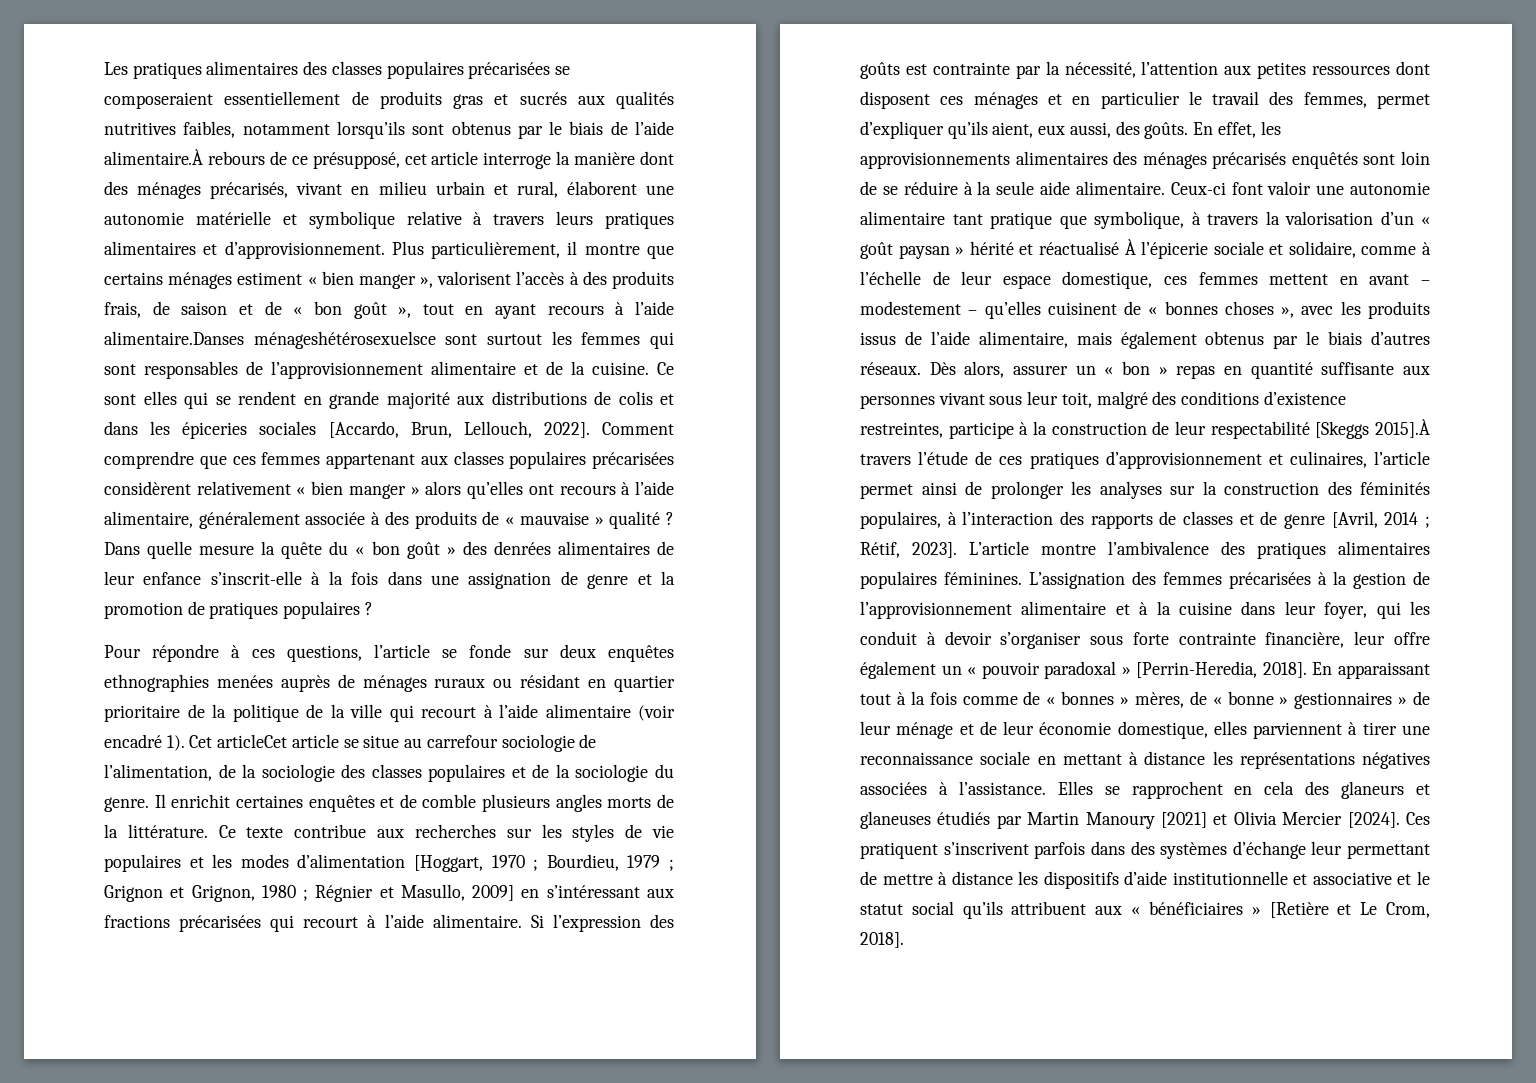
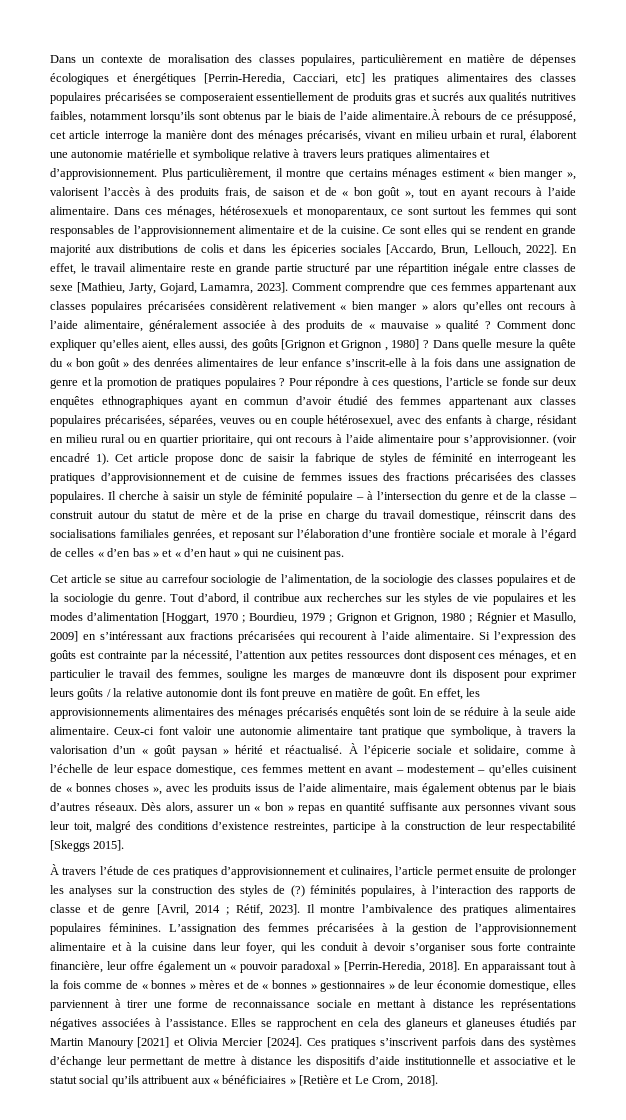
- Les pratiques alimentaires des classes populaires précarisées se composeraient essentiellement de produits gras et sucrés aux qualités nutritives faibles, notamment lorsqu’ils sont obtenus par le biais de l’aide alimentaire.À rebours de ce présupposé, cet article interroge la manière dont des ménages précarisés, vivant en milieu urbain et rural, élaborent une autonomie matérielle et symbolique relative à travers leurs pratiques alimentaires et d’approvisionnement.
+ Dans un contexte de moralisation des classes populaires, particulièrement en matière de dépenses écologiques et énergétiques [Perrin-Heredia, Cacciari, etc] les pratiques alimentaires des classes populaires précarisées se composeraient essentiellement de produits gras et sucrés aux qualités nutritives faibles, notamment lorsqu’ils sont obtenus par le biais de l’aide alimentaire.À rebours de ce présupposé, cet article interroge la manière dont des ménages précarisés, vivant en milieu urbain et rural, élaborent une autonomie matérielle et symbolique relative à travers leurs pratiques alimentaires et d’approvisionnement.
- Plus particulièrement, il montre que certains ménages estiment « bien manger », valorisent l’accès à des produits frais, de saison et de « bon goût », tout en ayant recours à l’aide alimentaire.Danses ménageshétérosexuelsce sont surtout les femmes qui sont responsables de l’approvisionnement alimentaire et de la cuisine.
+ Plus particulièrement, il montre que certains ménages estiment « bien manger », valorisent l’accès à des produits frais, de saison et de « bon goût », tout en ayant recours à l’aide alimentaire. Dans ces ménages, hétérosexuels et monoparentaux, ce sont surtout les femmes qui sont responsables de l’approvisionnement alimentaire et de la cuisine.
+ En effet, le travail alimentaire reste en grande partie structuré par une répartition inégale entre classes de sexe [Mathieu, Jarty, Gojard, Lamamra, 2023].
+ Comment donc expliquer qu’elles aient, elles aussi, des goûts [Grignon et Grignon , 1980] ?
- Dans quelle mesure la quête du « bon goût » des denrées alimentaires de leur enfance s’inscrit-elle à la fois dans une assignation de genre et la promotion de pratiques populaires ?
- Pour répondre à ces questions, l’article se fonde sur deux enquêtes ethnographies menées auprès de ménages ruraux ou résidant en quartier prioritaire de la politique de la ville qui recourt à l’aide alimentaire (voir encadré 1).
+ Dans quelle mesure la quête du « bon goût » des denrées alimentaires de leur enfance s’inscrit-elle à la fois dans une assignation de genre et la promotion de pratiques populaires ? Pour répondre à ces questions, l’article se fonde sur deux enquêtes ethnographiques ayant en commun d’avoir étudié des femmes appartenant aux classes populaires précarisées, séparées, veuves ou en couple hétérosexuel, avec des enfants à charge, résidant en milieu rural ou en quartier prioritaire, qui ont recours à l’aide alimentaire pour s’approvisionner. (voir encadré 1).
- Cet articleCet article se situe au carrefour sociologie de l’alimentation, de la sociologie des classes populaires et de la sociologie du genre.
+ Cet article propose donc de saisir la fabrique de styles de féminité en interrogeant les pratiques d’approvisionnement et de cuisine de femmes issues des fractions précarisées des classes populaires. Il cherche à saisir un style de féminité populaire – à l’intersection du genre et de la classe – construit autour du statut de mère et de la prise en charge du travail domestique, réinscrit dans des socialisations familiales genrées, et reposant sur l’élaboration d’une frontière sociale et morale à l’égard de celles « d’en bas » et « d’en haut » qui ne cuisinent pas.
+ Cet article se situe au carrefour sociologie de l’alimentation, de la sociologie des classes populaires et de la sociologie du genre.
- Il enrichit certaines enquêtes et de comble plusieurs angles morts de la littérature. Ce texte contribue aux recherches sur les styles de vie populaires et les modes d’alimentation [Hoggart, 1970 ; Bourdieu, 1979 ; Grignon et Grignon, 1980 ; Régnier et Masullo, 2009] en s’intéressant aux fractions précarisées qui recourt à l’aide alimentaire.
+ Tout d’abord, il contribue aux recherches sur les styles de vie populaires et les modes d’alimentation [Hoggart, 1970 ; Bourdieu, 1979 ; Grignon et Grignon, 1980 ; Régnier et Masullo, 2009] en s’intéressant aux fractions précarisées qui recourent à l’aide alimentaire.
- Si l’expression des goûts est contrainte par la nécessité, l’attention aux petites ressources dont disposent ces ménages et en particulier le travail des femmes, permet d’expliquer qu’ils aient, eux aussi, des goûts.
+ Si l’expression des goûts est contrainte par la nécessité, l’attention aux petites ressources dont disposent ces ménages, et en particulier le travail des femmes, souligne les marges de manœuvre dont ils disposent pour exprimer leurs goûts / la relative autonomie dont ils font preuve en matière de goût.
- Ceux-ci font valoir une autonomie alimentaire tant pratique que symbolique, à travers la valorisation d’un « goût paysan » hérité et réactualisé À l’épicerie sociale et solidaire, comme à l’échelle de leur espace domestique, ces femmes mettent en avant – modestement – qu’elles cuisinent de « bonnes choses », avec les produits issus de l’aide alimentaire, mais également obtenus par le biais d’autres réseaux.
+ Ceux-ci font valoir une autonomie alimentaire tant pratique que symbolique, à travers la valorisation d’un « goût paysan » hérité et réactualisé. À l’épicerie sociale et solidaire, comme à l’échelle de leur espace domestique, ces femmes mettent en avant – modestement – qu’elles cuisinent de « bonnes choses », avec les produits issus de l’aide alimentaire, mais également obtenus par le biais d’autres réseaux.
- Dès alors, assurer un « bon » repas en quantité suffisante aux personnes vivant sous leur toit, malgré des conditions d’existence restreintes, participe à la construction de leur respectabilité [Skeggs 2015].À travers l’étude de ces pratiques d’approvisionnement et culinaires, l’article permet ainsi de prolonger les analyses sur la construction des féminités populaires, à l’interaction des rapports de classes et de genre [Avril, 2014 ;
+ Dès alors, assurer un « bon » repas en quantité suffisante aux personnes vivant sous leur toit, malgré des conditions d’existence restreintes, participe à la construction de leur respectabilité [Skeggs 2015].
+ À travers l’étude de ces pratiques d’approvisionnement et culinaires, l’article permet ensuite de prolonger les analyses sur la construction des styles de (?) féminités populaires, à l’interaction des rapports de classe et de genre [Avril, 2014 ;
- L’article montre l’ambivalence des pratiques alimentaires populaires féminines.
+ Il montre l’ambivalence des pratiques alimentaires populaires féminines.
- En apparaissant tout à la fois comme de « bonnes » mères, de « bonne » gestionnaires » de leur ménage et de leur économie domestique, elles parviennent à tirer une reconnaissance sociale en mettant à distance les représentations négatives associées à l’assistance.
+ En apparaissant tout à la fois comme de « bonnes » mères et de « bonnes » gestionnaires » de leur économie domestique, elles parviennent à tirer une forme de reconnaissance sociale en mettant à distance les représentations négatives associées à l’assistance.
- Ces pratiquent s’inscrivent parfois dans des systèmes d’échange leur permettant de mettre à distance les dispositifs d’aide institutionnelle et associative et le statut social qu’ils attribuent aux « bénéficiaires » [Retière et Le Crom, 2018].
+ Ces pratiques s’inscrivent parfois dans des systèmes d’échange leur permettant de mettre à distance les dispositifs d’aide institutionnelle et associative et le statut social qu’ils attribuent aux « bénéficiaires » [Retière et Le Crom, 2018].

